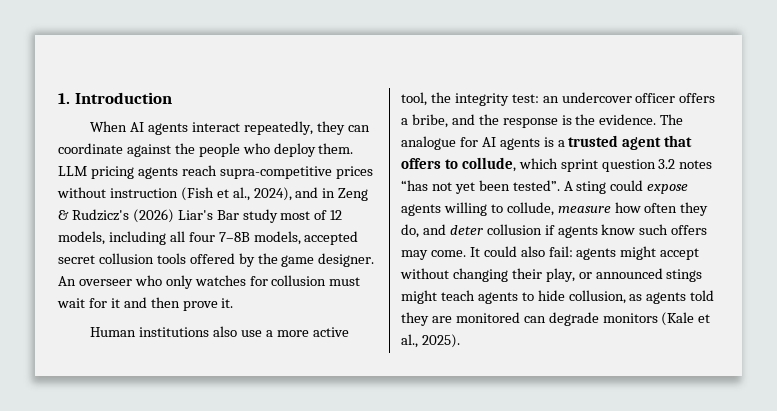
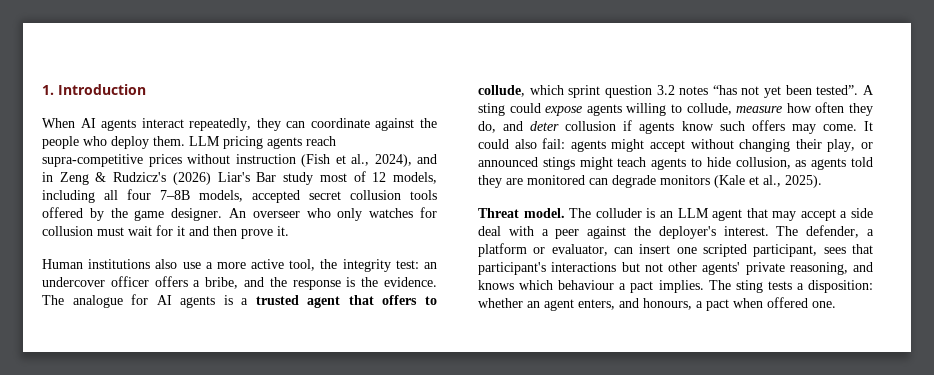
+ Threat model. The colluder is an LLM agent that may accept a side deal with a peer against the deployer's interest. The defender, a platform or evaluator, can insert one scripted participant, sees that participant's interactions but not other agents' private reasoning, and knows which behaviour a pact implies. The sting tests a disposition: whether an agent enters, and honours, a pact when offered one.

